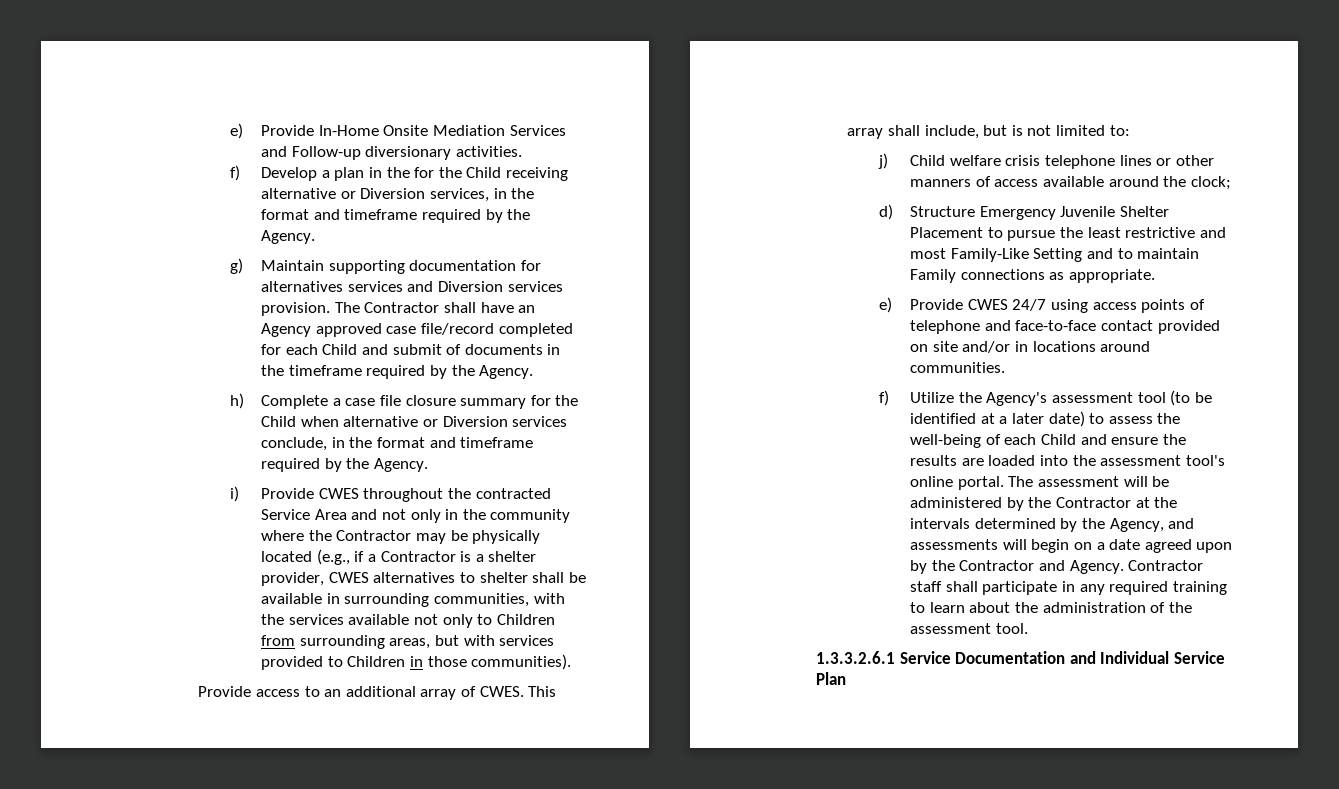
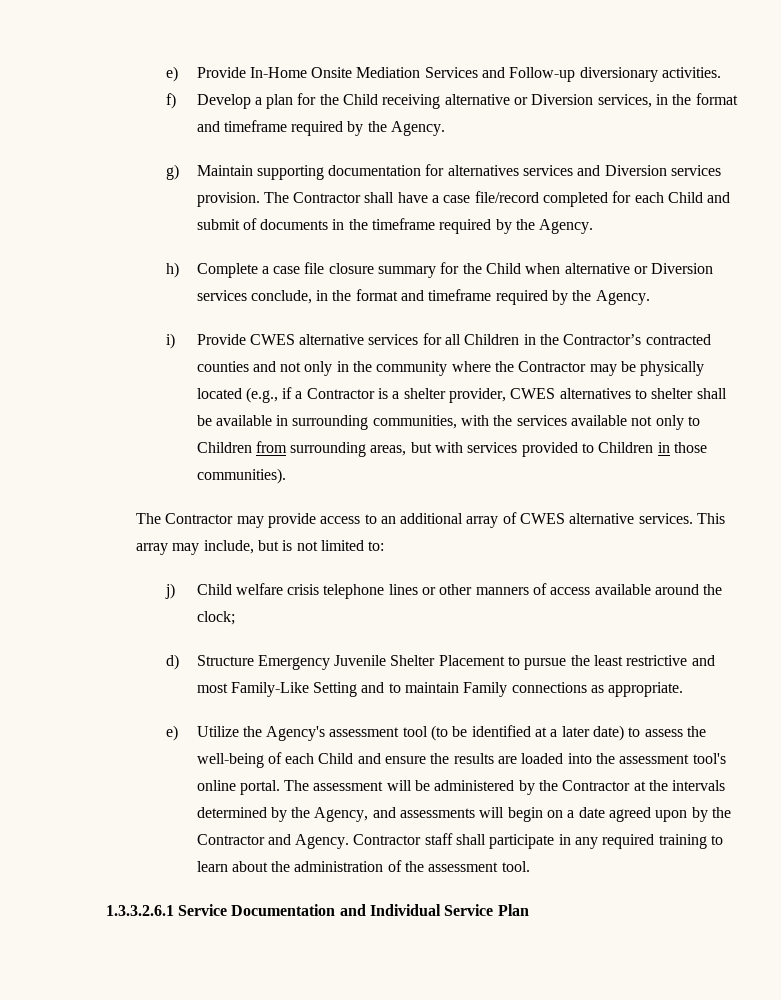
- f) Develop a plan in the for the Child receiving alternative or Diversion services, in the format and timeframe required by the Agency.
+ f) Develop a plan for the Child receiving alternative or Diversion services, in the format and timeframe required by the Agency.
- The Contractor shall have an Agency approved case file/record completed for each Child and submit of documents in the timeframe required by the Agency.
+ The Contractor shall have a case file/record completed for each Child and submit of documents in the timeframe required by the Agency.
- i) Provide CWES throughout the contracted Service Area and not only in the community where the Contractor may be physically located (e.g., if a Contractor is a shelter provider, CWES alternatives to shelter shall be available in surrounding communities, with the services available not only to Children from surrounding areas, but with services provided to Children in those communities).
+ i) Provide CWES alternative services for all Children in the Contractor’s contracted counties and not only in the community where the Contractor may be physically located (e.g., if a Contractor is a shelter provider, CWES alternatives to shelter shall be available in surrounding communities, with the services available not only to Children from surrounding areas, but with services provided to Children in those communities).
- Provide access to an additional array of CWES.
+ The Contractor may provide access to an additional array of CWES alternative services.
- This array shall include, but is not limited to:
+ This array may include, but is not limited to:
- e) Provide CWES 24/7 using access points of telephone and face-to-face contact provided on site and/or in locations around communities.
- f) Utilize the Agency's assessment tool (to be identified at a later date) to assess the well-being of each Child and ensure the results are loaded into the assessment tool's online portal.
+ e) Utilize the Agency's assessment tool (to be identified at a later date) to assess the well-being of each Child and ensure the results are loaded into the assessment tool's online portal.

